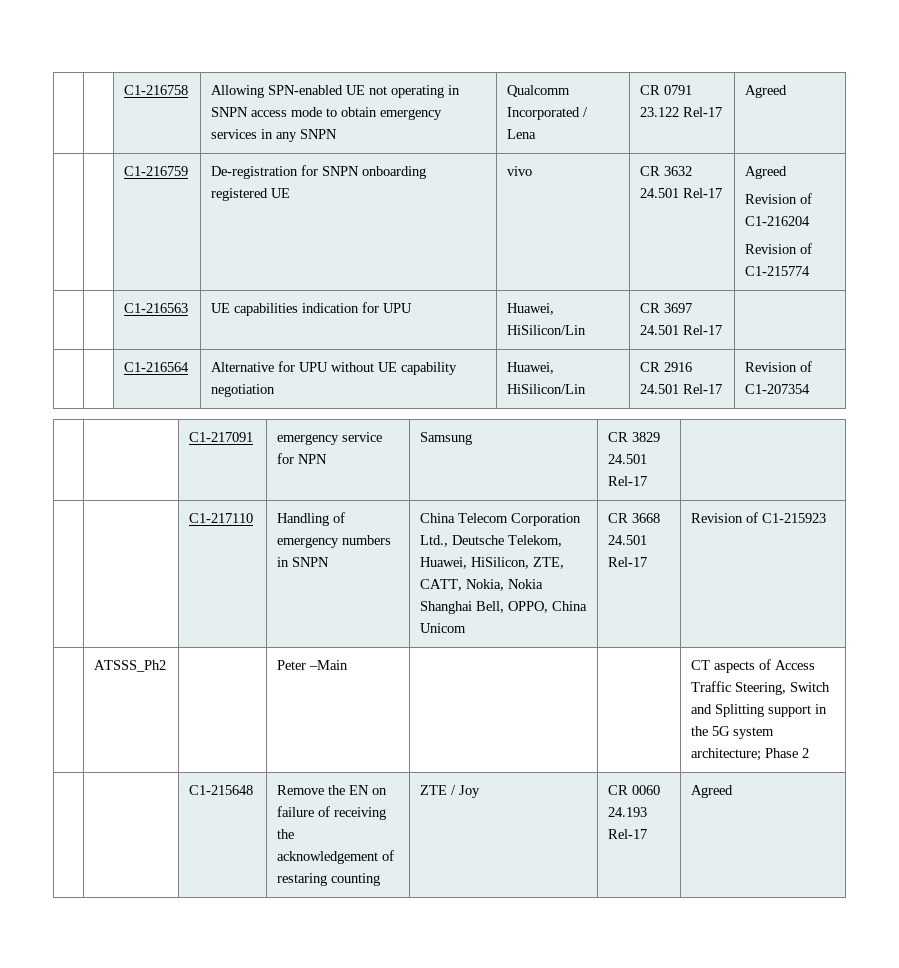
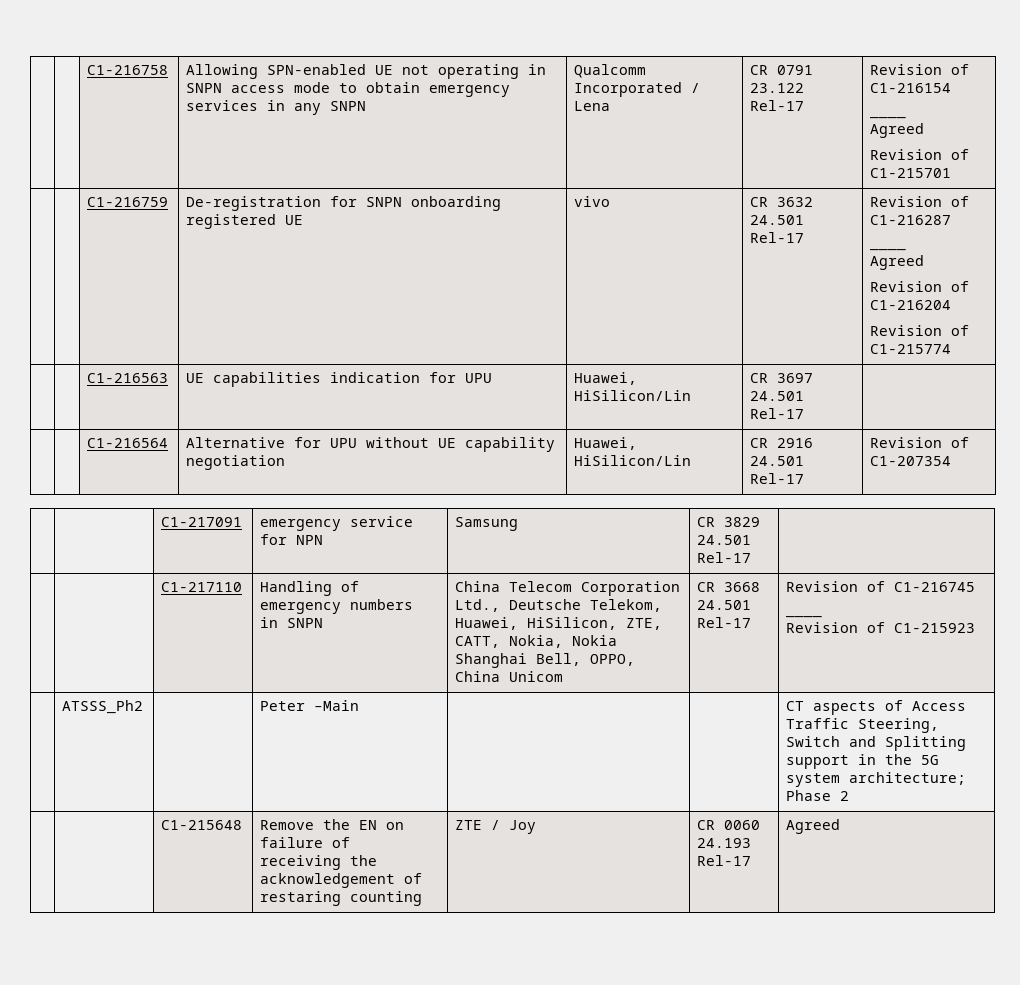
- | | C1-216758 | Allowing SPN-enabled UE not operating in SNPN access mode to obtain emergency services in any SNPN | Qualcomm Incorporated / Lena | CR 0791 23.122 Rel-17 | Agreed
+ | | C1-216758 | Allowing SPN-enabled UE not operating in SNPN access mode to obtain emergency services in any SNPN | Qualcomm Incorporated / Lena | CR 0791 23.122 Rel-17 | Revision of C1-216154
+ ____
+ Agreed
+ Revision of C1-215701
- | | C1-216759 | De-registration for SNPN onboarding registered UE | vivo | CR 3632 24.501 Rel-17 | Agreed
+ | | C1-216759 | De-registration for SNPN onboarding registered UE | vivo | CR 3632 24.501 Rel-17 | Revision of C1-216287
+ ____
+ Agreed
- | | C1-217110 | Handling of emergency numbers in SNPN | China Telecom Corporation Ltd., Deutsche Telekom, Huawei, HiSilicon, ZTE, CATT, Nokia, Nokia Shanghai Bell, OPPO, China Unicom | CR 3668 24.501 Rel-17 | Revision of C1-215923
+ | | C1-217110 | Handling of emergency numbers in SNPN | China Telecom Corporation Ltd., Deutsche Telekom, Huawei, HiSilicon, ZTE, CATT, Nokia, Nokia Shanghai Bell, OPPO, China Unicom | CR 3668 24.501 Rel-17 | Revision of C1-216745
+ ____
+ Revision of C1-215923

